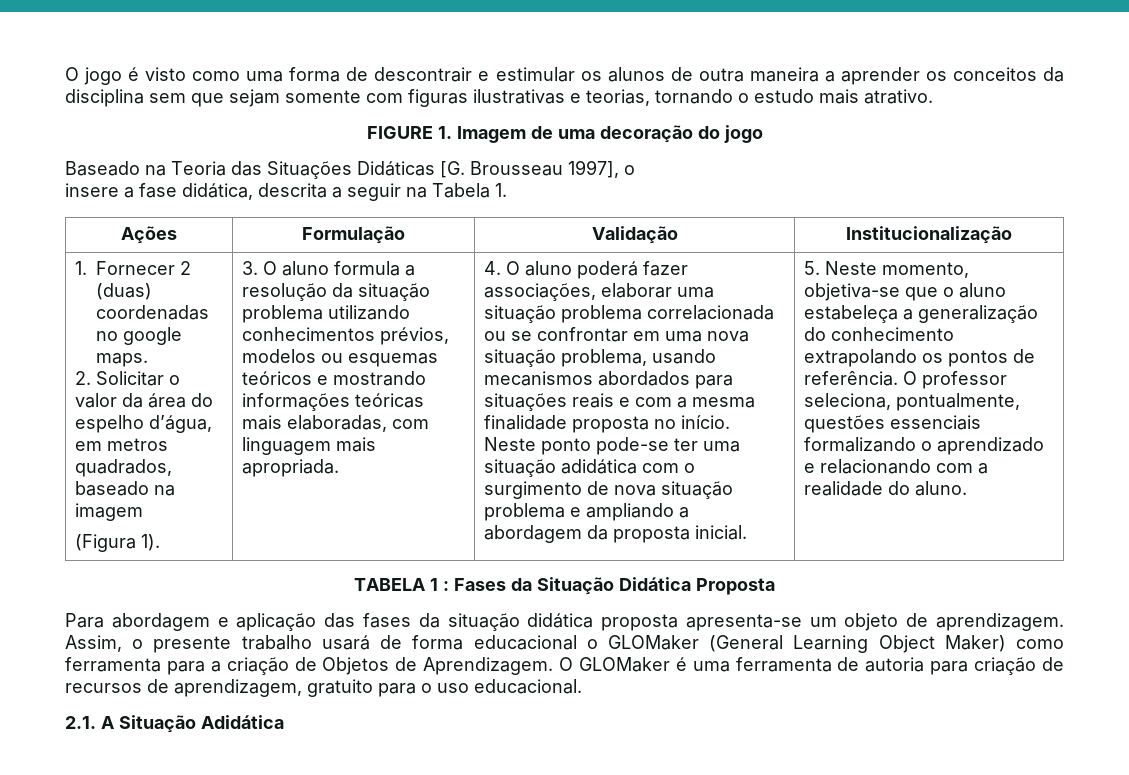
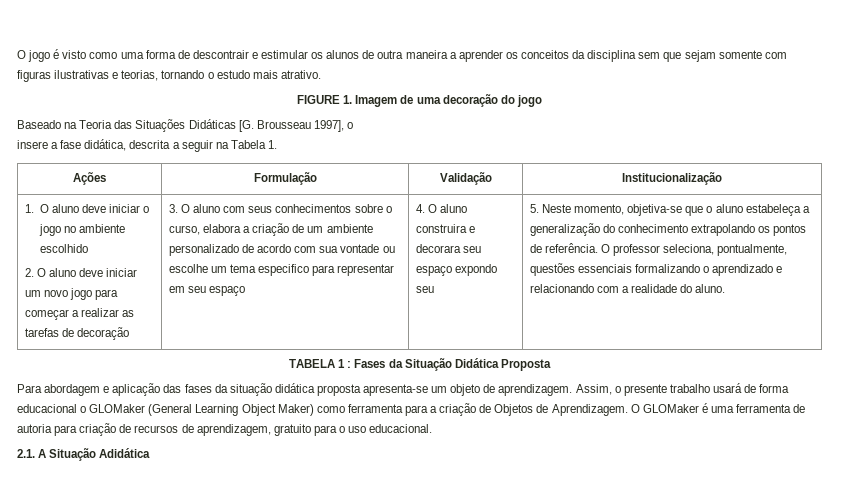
- 1. Fornecer 2 (duas) coordenadas no google maps.
- 2. Solicitar o valor da área do espelho d’água, em metros quadrados, baseado na imagem
- (Figura 1). | 3. O aluno formula a resolução da situação problema utilizando conhecimentos prévios, modelos ou esquemas teóricos e mostrando informações teóricas mais elaboradas, com linguagem mais apropriada. | 4. O aluno poderá fazer associações, elaborar uma situação problema correlacionada ou se confrontar em uma nova situação problema, usando mecanismos abordados para situações reais e com a mesma finalidade proposta no início. Neste ponto pode-se ter uma situação adidática com o surgimento de nova situação problema e ampliando a abordagem da proposta inicial.
+ 1. O aluno deve iniciar o jogo no ambiente escolhido
+ 2. O aluno deve iniciar um novo jogo para começar a realizar as tarefas de decoração | 3. O aluno com seus conhecimentos sobre o curso, elabora a criação de um ambiente personalizado de acordo com sua vontade ou escolhe um tema especifico para representar em seu espaço | 4. O aluno construira e decorara seu espaço expondo seu

